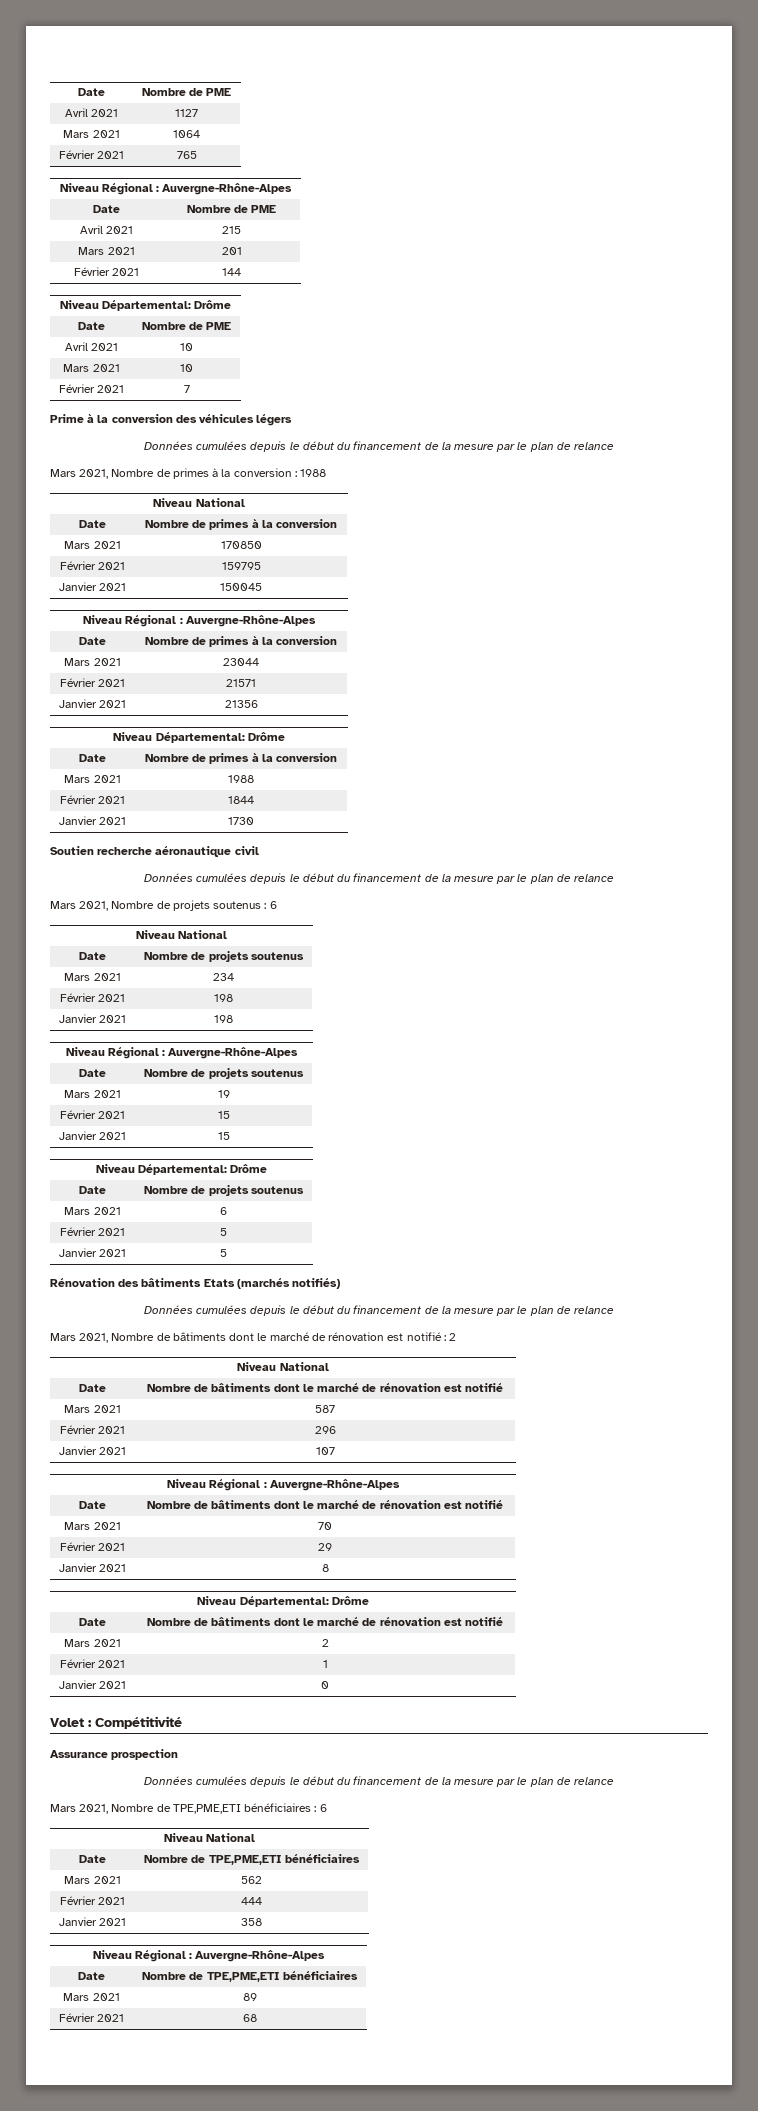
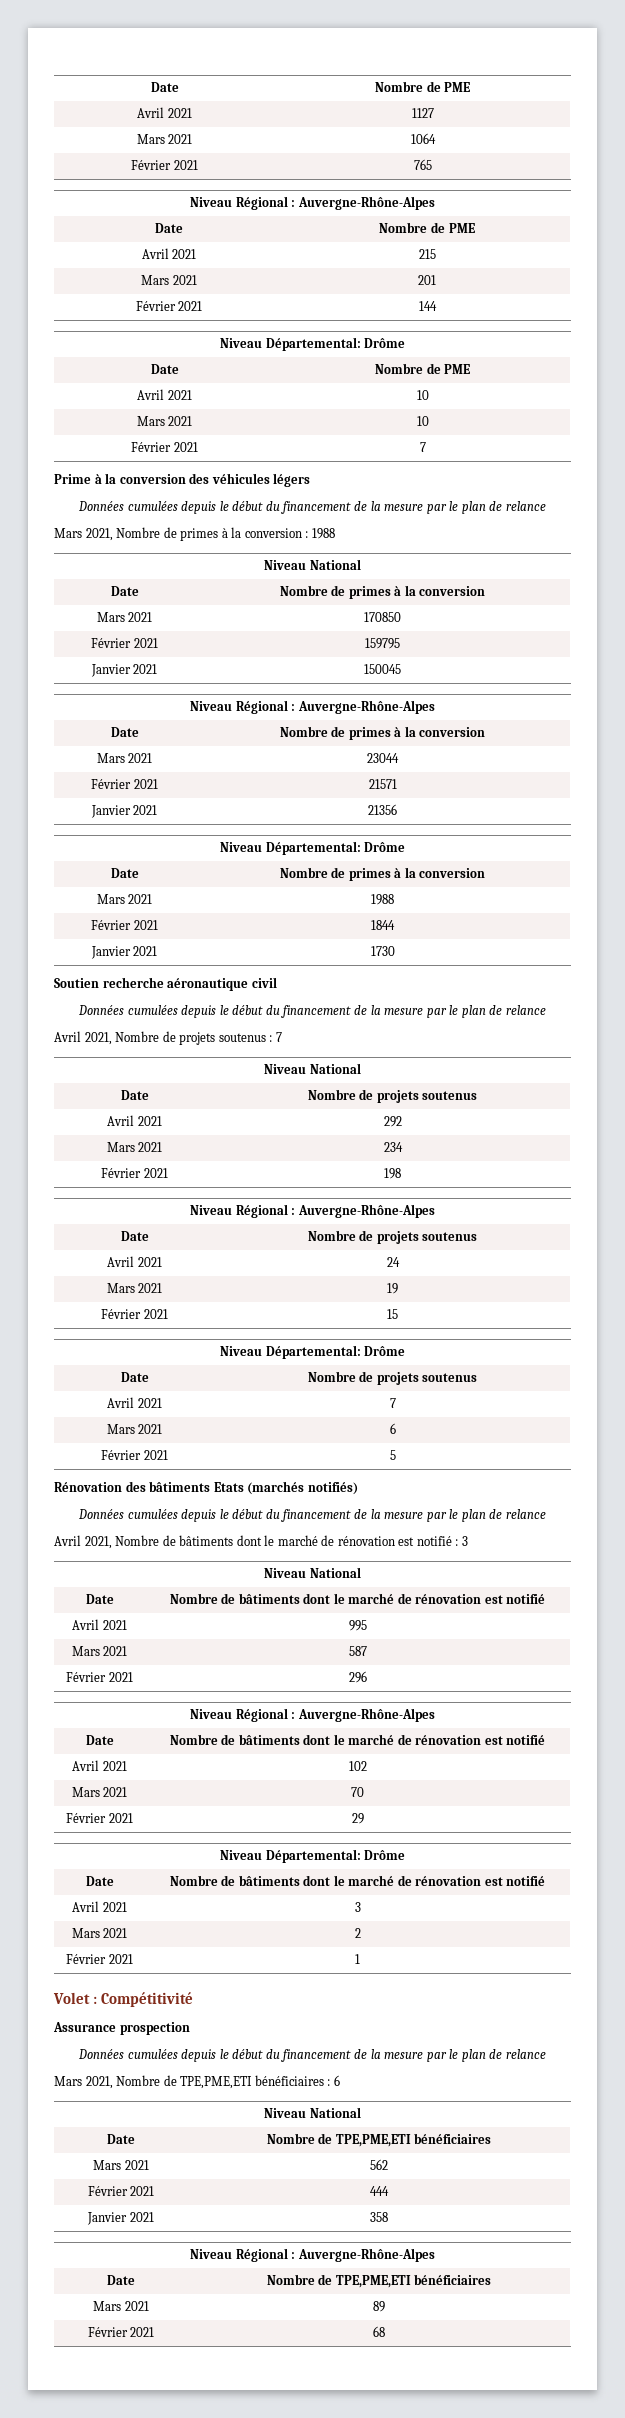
- Mars 2021, Nombre de projets soutenus : 6
+ Avril 2021, Nombre de projets soutenus : 7
+ Avril 2021 | 292
- Janvier 2021 | 198
+ Avril 2021 | 24
- Janvier 2021 | 15
+ Avril 2021 | 7
- Janvier 2021 | 5
- Mars 2021, Nombre de bâtiments dont le marché de rénovation est notifié : 2
+ Avril 2021, Nombre de bâtiments dont le marché de rénovation est notifié : 3
+ Avril 2021 | 995
- Janvier 2021 | 107
+ Avril 2021 | 102
- Janvier 2021 | 8
+ Avril 2021 | 3
- Janvier 2021 | 0

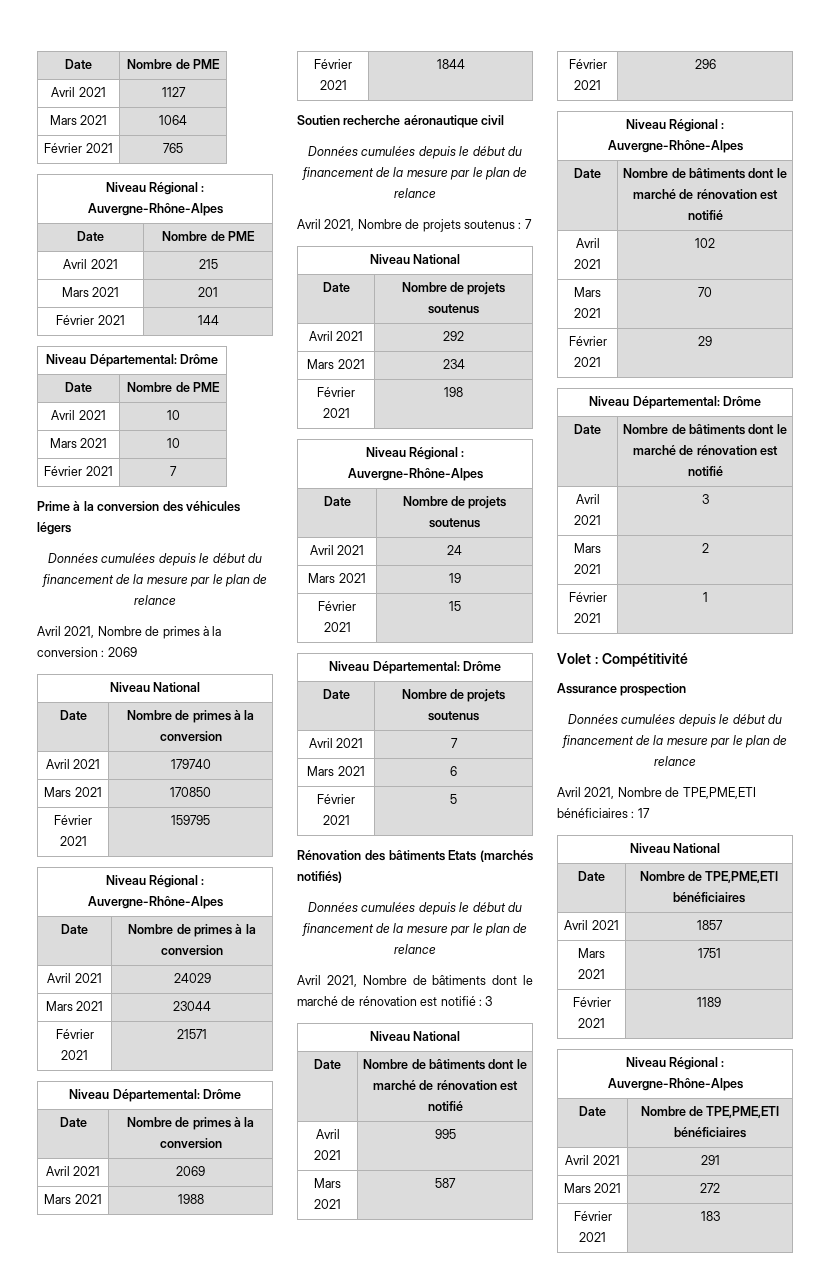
- Mars 2021, Nombre de primes à la conversion : 1988
+ Avril 2021, Nombre de primes à la conversion : 2069
+ Avril 2021 | 179740
- Janvier 2021 | 150045
+ Avril 2021 | 24029
- Janvier 2021 | 21356
+ Avril 2021 | 2069
- Janvier 2021 | 1730
- Mars 2021, Nombre de TPE,PME,ETI bénéficiaires : 6
+ Avril 2021, Nombre de TPE,PME,ETI bénéficiaires : 17
- Mars 2021 | 562
- Février 2021 | 444
- Janvier 2021 | 358
+ Avril 2021 | 1857
+ Mars 2021 | 1751
+ Février 2021 | 1189
- Mars 2021 | 89
- Février 2021 | 68
+ Avril 2021 | 291
+ Mars 2021 | 272
+ Février 2021 | 183

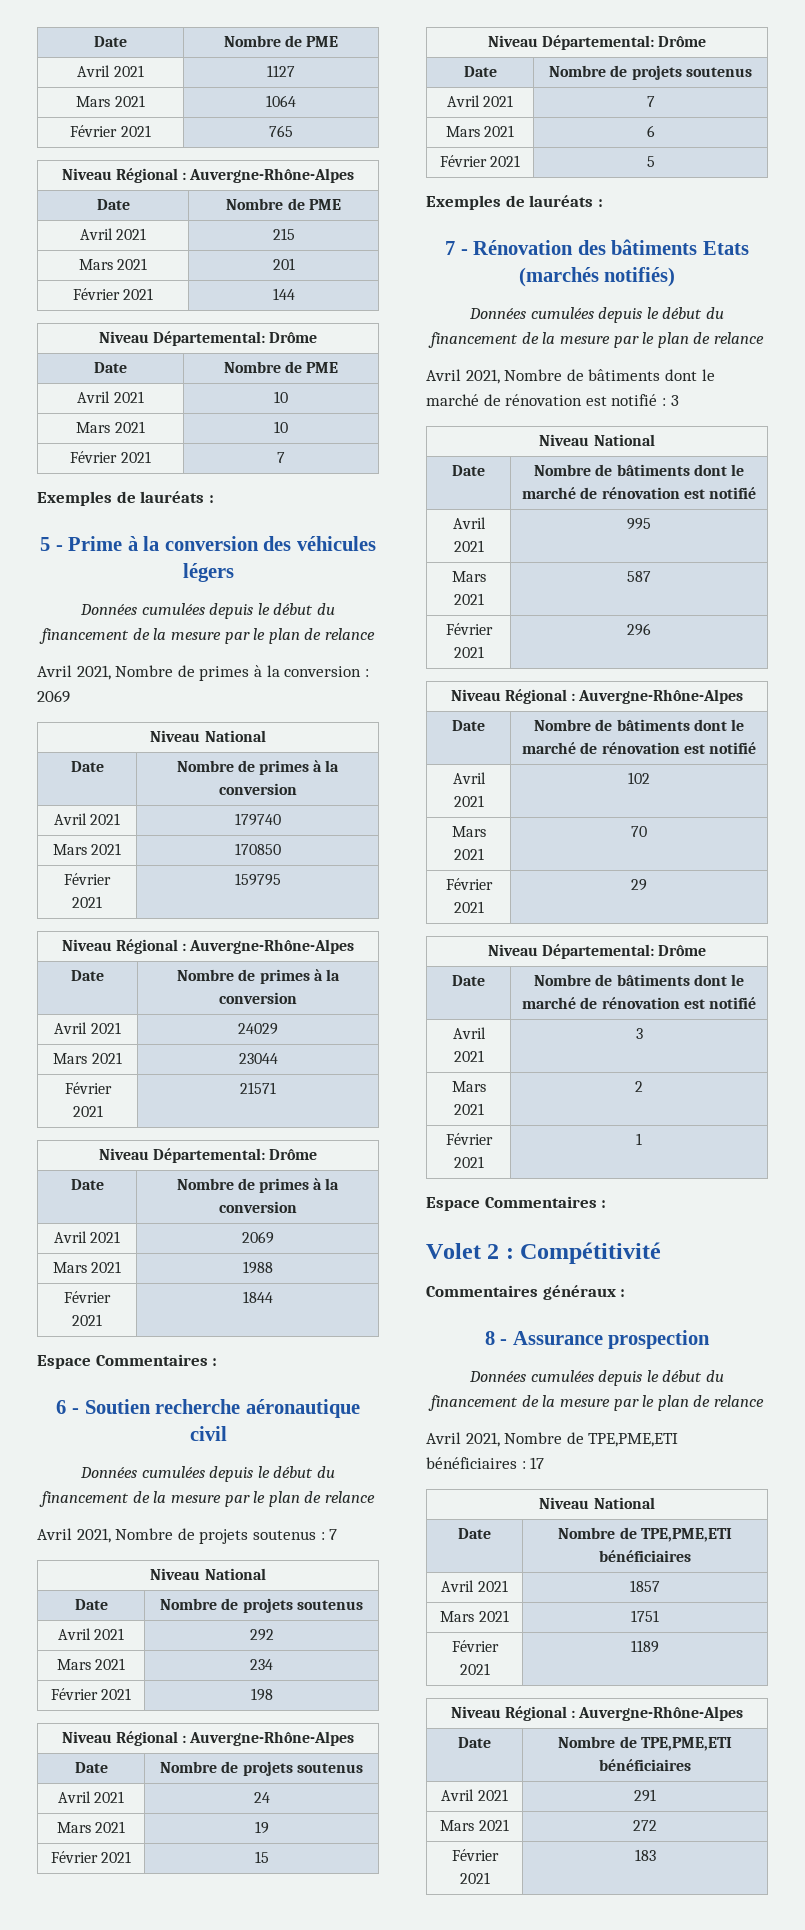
  Février 2021 | 7
- Prime à la conversion des véhicules légers
+ Exemples de lauréats :
+ 5 - Prime à la conversion des véhicules légers
  Février 2021 | 1844
- Soutien recherche aéronautique civil
+ Espace Commentaires :
+ 6 - Soutien recherche aéronautique civil
  Février 2021 | 5
- Rénovation des bâtiments Etats (marchés notifiés)
+ Exemples de lauréats :
+ 7 - Rénovation des bâtiments Etats (marchés notifiés)
  Février 2021 | 1
+ Espace Commentaires :
- Volet : Compétitivité
+ Volet 2 : Compétitivité
- Assurance prospection
+ Commentaires généraux :
+ 8 - Assurance prospection

